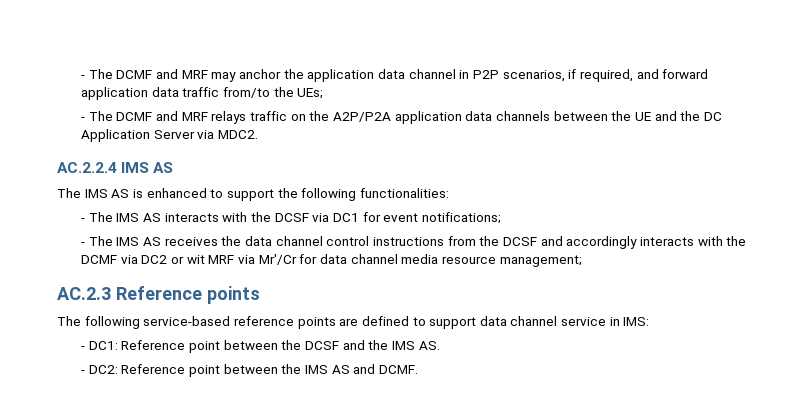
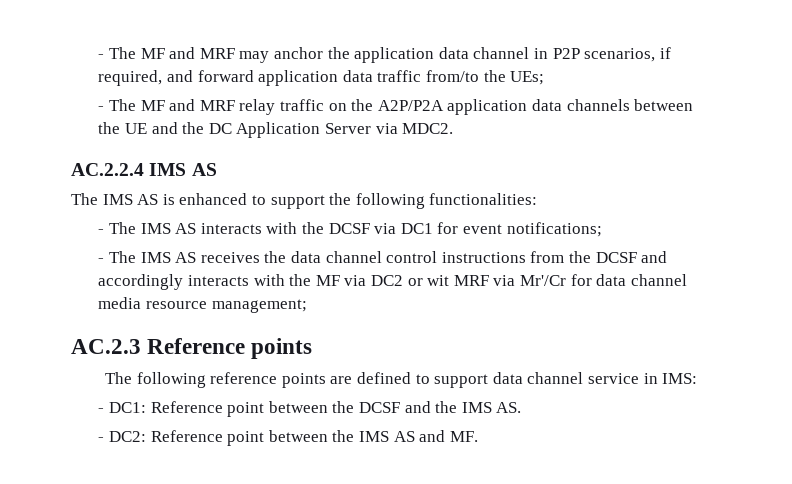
- - The DCMF and MRF may anchor the application data channel in P2P scenarios, if required, and forward application data traffic from/to the UEs;
+ - The MF and MRF may anchor the application data channel in P2P scenarios, if required, and forward application data traffic from/to the UEs;
- - The DCMF and MRF relays traffic on the A2P/P2A application data channels between the UE and the DC Application Server via MDC2.
+ - The MF and MRF relay traffic on the A2P/P2A application data channels between the UE and the DC Application Server via MDC2.
- - The IMS AS receives the data channel control instructions from the DCSF and accordingly interacts with the DCMF via DC2 or wit MRF via Mr'/Cr for data channel media resource management;
+ - The IMS AS receives the data channel control instructions from the DCSF and accordingly interacts with the MF via DC2 or wit MRF via Mr'/Cr for data channel media resource management;
- The following service-based reference points are defined to support data channel service in IMS:
+ The following reference points are defined to support data channel service in IMS:
- - DC2: Reference point between the IMS AS and DCMF.
+ - DC2: Reference point between the IMS AS and MF.

